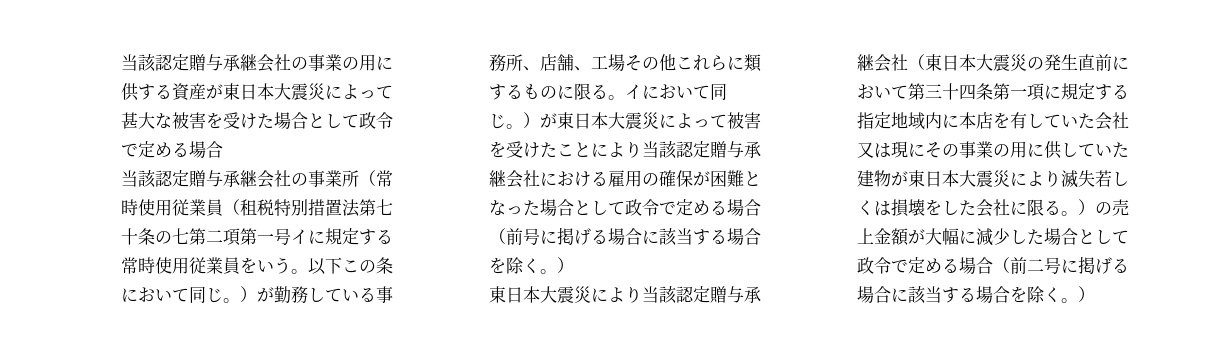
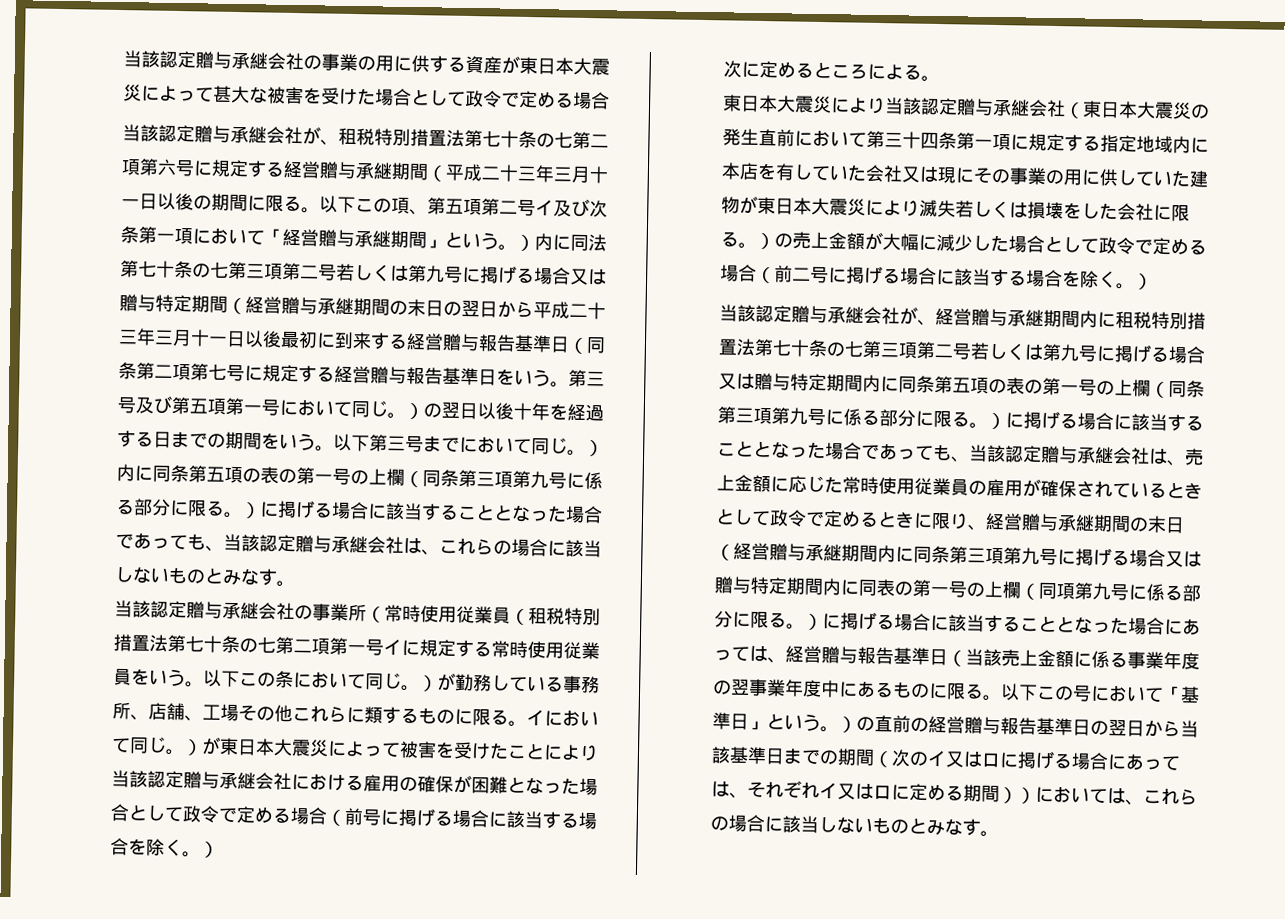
+ 当該認定贈与承継会社が、租税特別措置法第七十条の七第二項第六号に規定する経営贈与承継期間（平成二十三年三月十一日以後の期間に限る。以下この項、第五項第二号イ及び次条第一項において「経営贈与承継期間」という。）内に同法第七十条の七第三項第二号若しくは第九号に掲げる場合又は贈与特定期間（経営贈与承継期間の末日の翌日から平成二十三年三月十一日以後最初に到来する経営贈与報告基準日（同条第二項第七号に規定する経営贈与報告基準日をいう。第三号及び第五項第一号において同じ。）の翌日以後十年を経過する日までの期間をいう。以下第三号までにおいて同じ。）内に同条第五項の表の第一号の上欄（同条第三項第九号に係る部分に限る。）に掲げる場合に該当することとなった場合であっても、当該認定贈与承継会社は、これらの場合に該当しないものとみなす。
+ 次に定めるところによる。
+ 当該認定贈与承継会社が、経営贈与承継期間内に租税特別措置法第七十条の七第三項第二号若しくは第九号に掲げる場合又は贈与特定期間内に同条第五項の表の第一号の上欄（同条第三項第九号に係る部分に限る。）に掲げる場合に該当することとなった場合であっても、当該認定贈与承継会社は、売上金額に応じた常時使用従業員の雇用が確保されているときとして政令で定めるときに限り、経営贈与承継期間の末日（経営贈与承継期間内に同条第三項第九号に掲げる場合又は贈与特定期間内に同表の第一号の上欄（同項第九号に係る部分に限る。）に掲げる場合に該当することとなった場合にあっては、経営贈与報告基準日（当該売上金額に係る事業年度の翌事業年度中にあるものに限る。以下この号において「基準日」という。）の直前の経営贈与報告基準日の翌日から当該基準日までの期間（次のイ又はロに掲げる場合にあっては、それぞれイ又はロに定める期間））においては、これらの場合に該当しないものとみなす。

